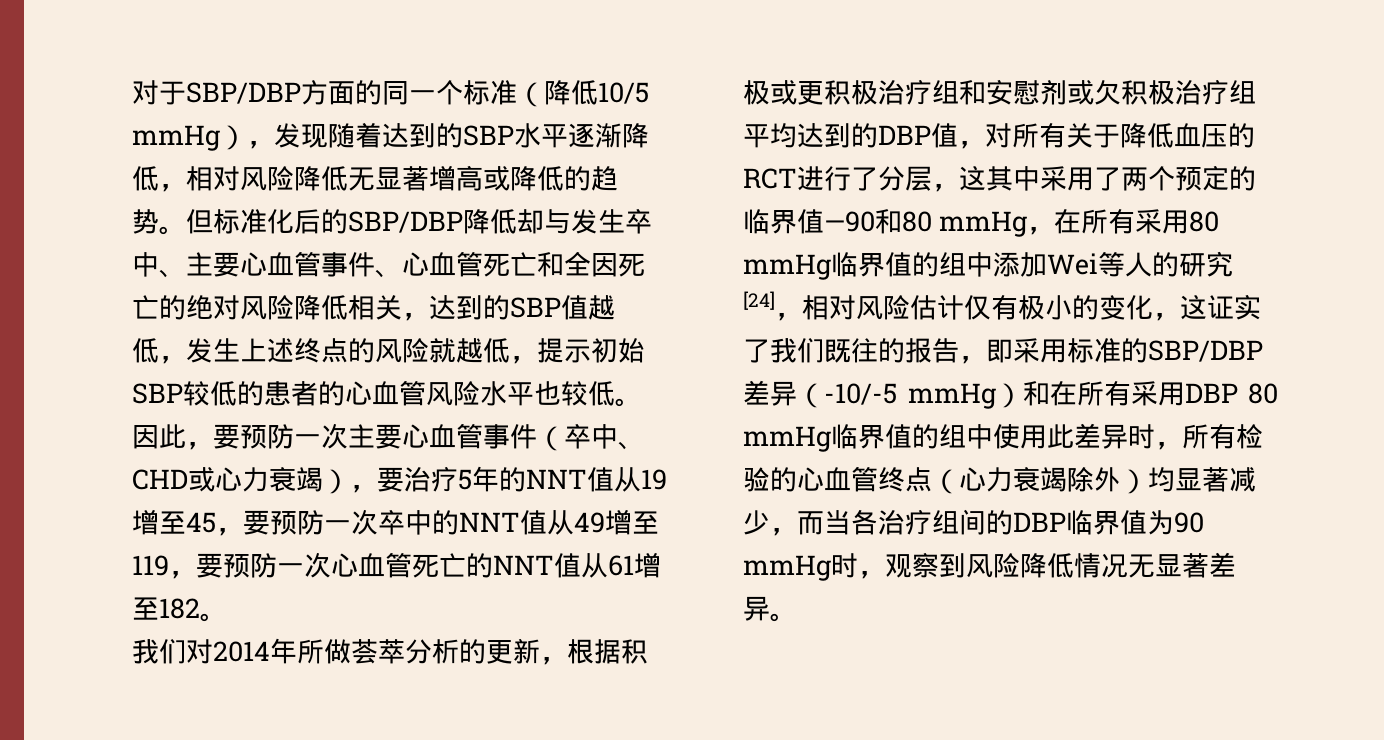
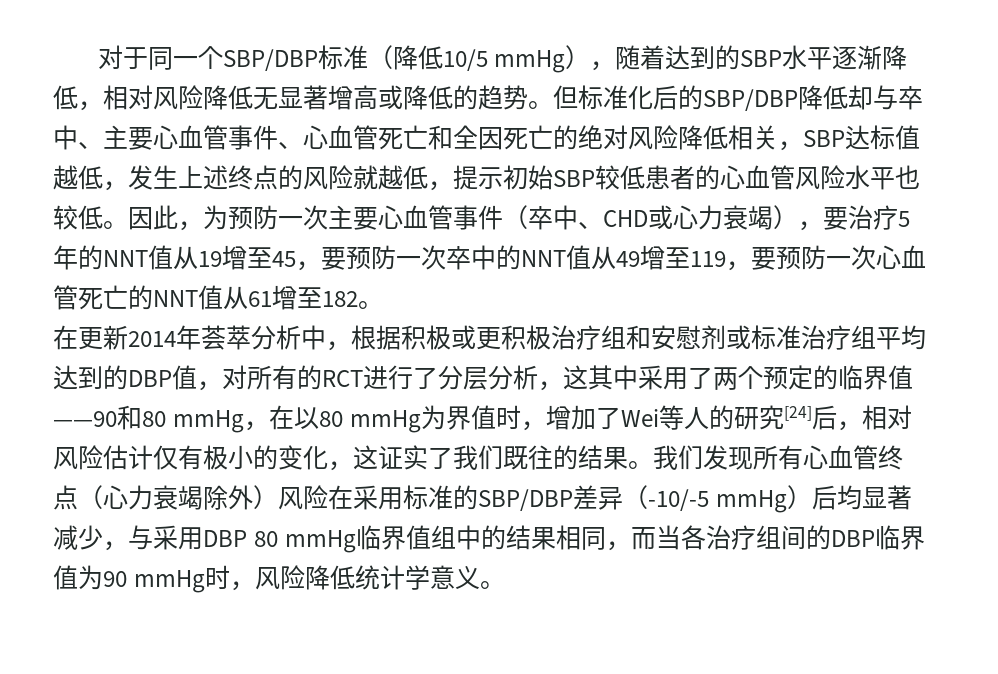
- 对于SBP/DBP方面的同一个标准（降低10/5 mmHg），发现随着达到的SBP水平逐渐降低，相对风险降低无显著增高或降低的趋势。
+ 对于同一个SBP/DBP标准（降低10/5 mmHg），随着达到的SBP水平逐渐降低，相对风险降低无显著增高或降低的趋势。
- 但标准化后的SBP/DBP降低却与发生卒中、主要心血管事件、心血管死亡和全因死亡的绝对风险降低相关，达到的SBP值越低，发生上述终点的风险就越低，提示初始SBP较低的患者的心血管风险水平也较低。
+ 但标准化后的SBP/DBP降低却与卒中、主要心血管事件、心血管死亡和全因死亡的绝对风险降低相关，SBP达标值越低，发生上述终点的风险就越低，提示初始SBP较低患者的心血管风险水平也较低。
- 因此，要预防一次主要心血管事件（卒中、CHD或心力衰竭），要治疗5年的NNT值从19增至45，要预防一次卒中的NNT值从49增至119，要预防一次心血管死亡的NNT值从61增至182。
+ 因此，为预防一次主要心血管事件（卒中、CHD或心力衰竭），要治疗5年的NNT值从19增至45，要预防一次卒中的NNT值从49增至119，要预防一次心血管死亡的NNT值从61增至182。
- 我们对2014年所做荟萃分析的更新，根据积极或更积极治疗组和安慰剂或欠积极治疗组平均达到的DBP值，对所有关于降低血压的RCT进行了分层，这其中采用了两个预定的临界值—90和80 mmHg，在所有采用80 mmHg临界值的组中添加Wei等人的研究[24]，相对风险估计仅有极小的变化，这证实了我们既往的报告，即采用标准的SBP/DBP差异（-10/-5 mmHg）和在所有采用DBP 80 mmHg临界值的组中使用此差异时，所有检验的心血管终点（心力衰竭除外）均显著减少，而当各治疗组间的DBP临界值为90 mmHg时，观察到风险降低情况无显著差异。
+ 在更新2014年荟萃分析中，根据积极或更积极治疗组和安慰剂或标准治疗组平均达到的DBP值，对所有的RCT进行了分层分析，这其中采用了两个预定的临界值——90和80 mmHg，在以80 mmHg为界值时，增加了Wei等人的研究[24]后，相对风险估计仅有极小的变化，这证实了我们既往的结果。我们发现所有心血管终点（心力衰竭除外）风险在采用标准的SBP/DBP差异（-10/-5 mmHg）后均显著减少，与采用DBP 80 mmHg临界值组中的结果相同，而当各治疗组间的DBP临界值为90 mmHg时，风险降低统计学意义。

